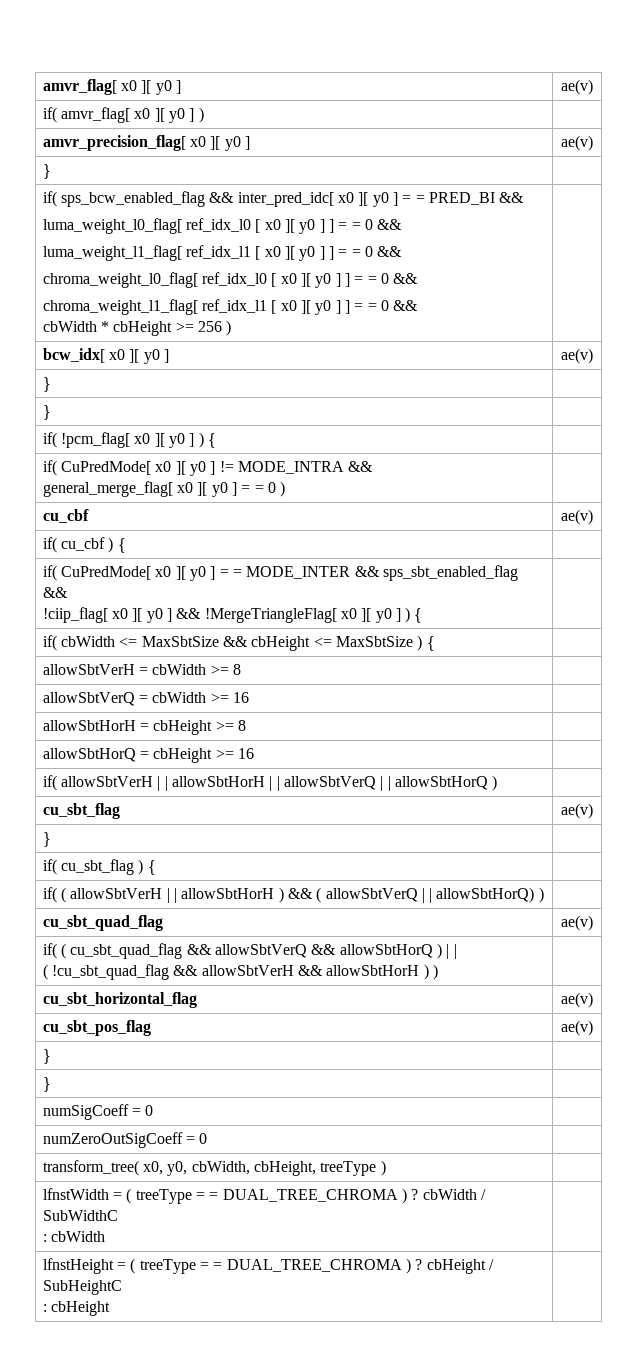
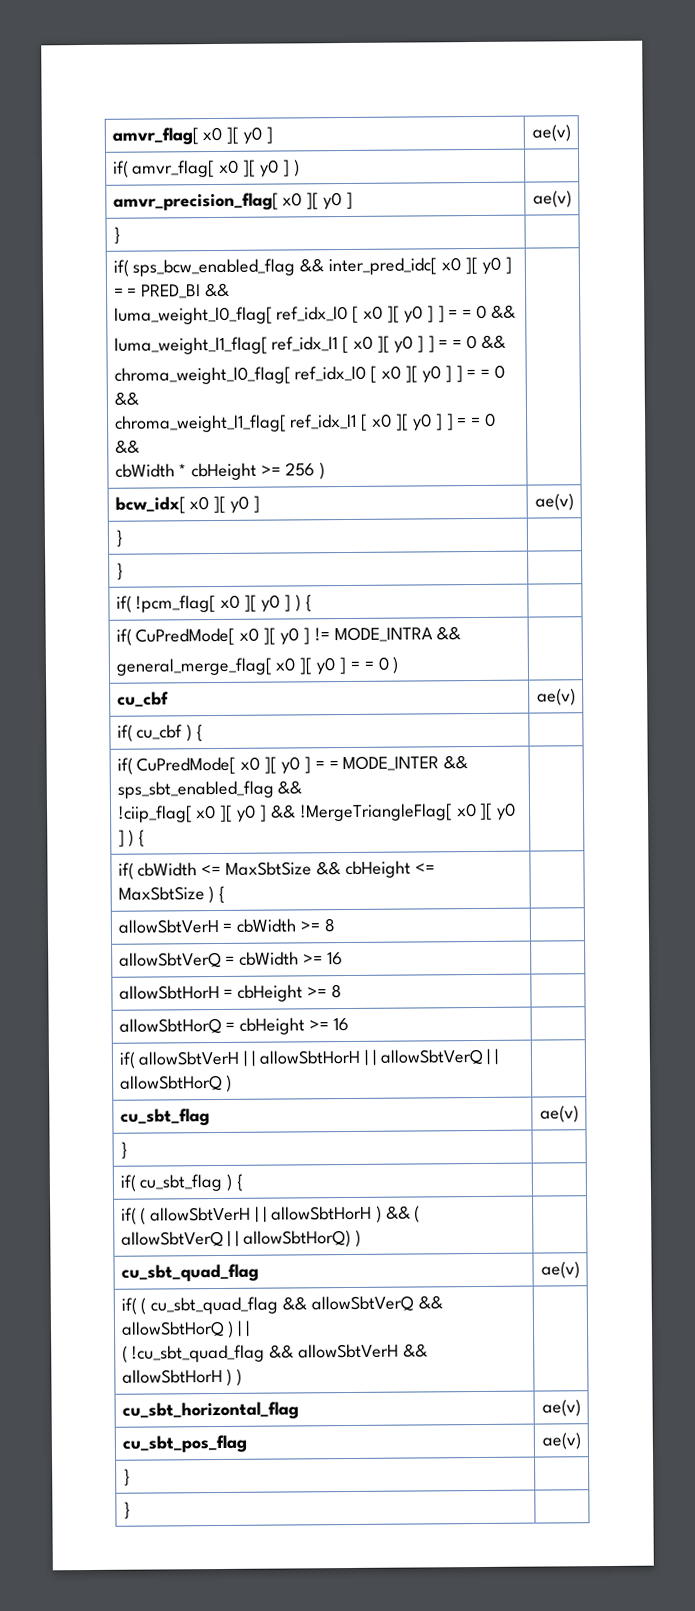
- numSigCoeff = 0 |
- numZeroOutSigCoeff = 0 |
- transform_tree( x0, y0, cbWidth, cbHeight, treeType ) |
- lfnstWidth = ( treeType = = DUAL_TREE_CHROMA ) ? cbWidth / SubWidthC
- : cbWidth |
- lfnstHeight = ( treeType = = DUAL_TREE_CHROMA ) ? cbHeight / SubHeightC
- : cbHeight |

